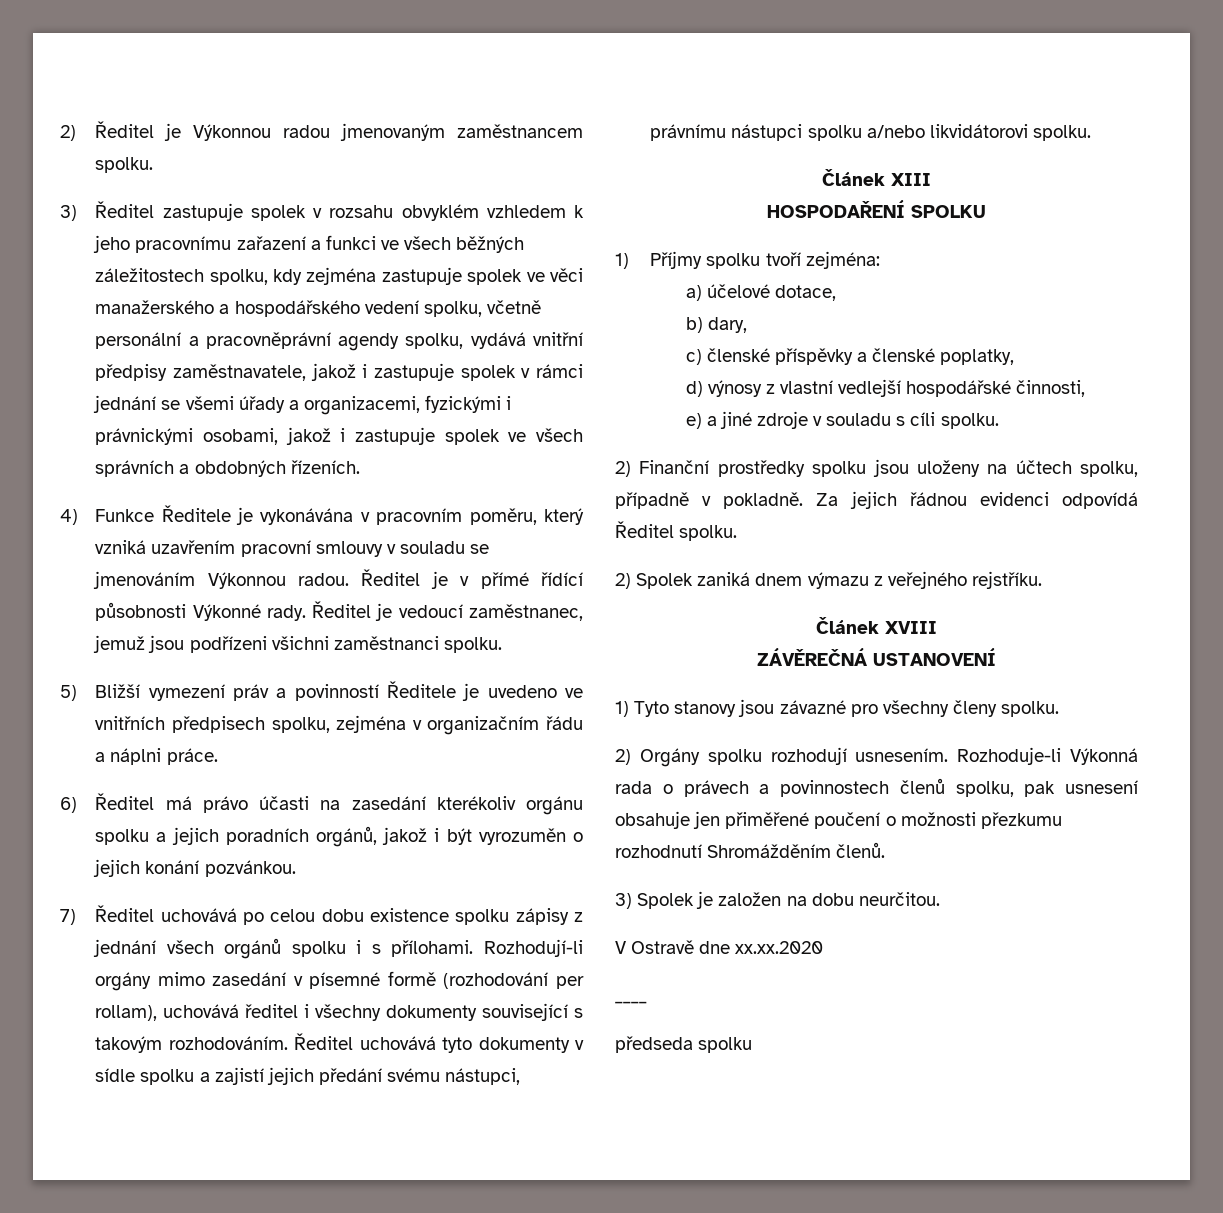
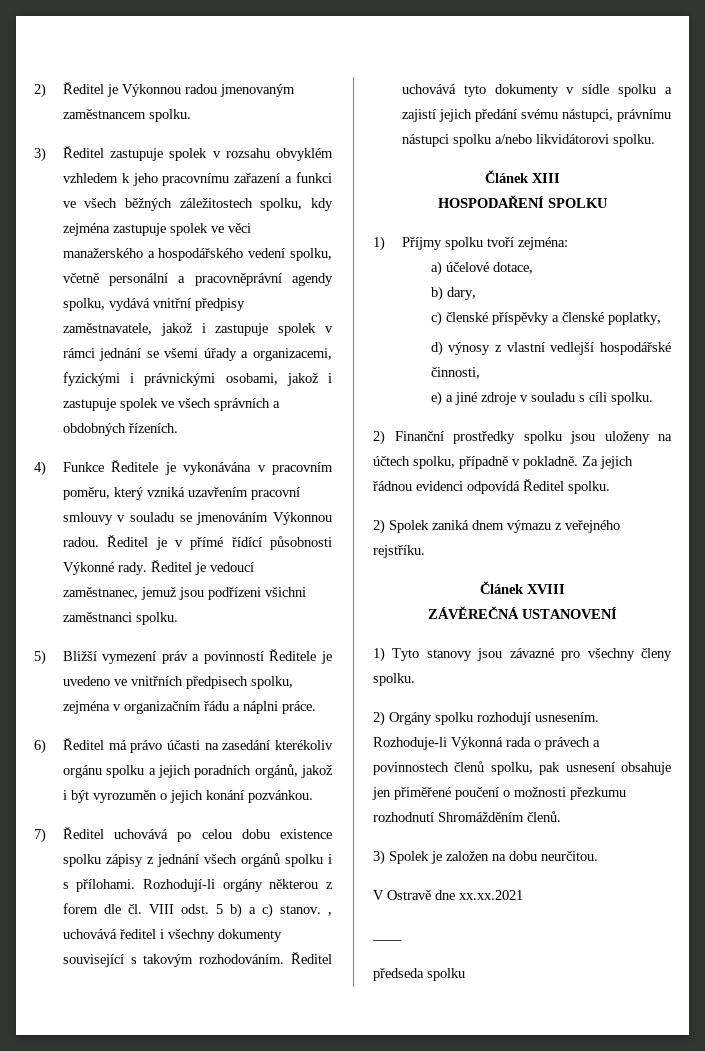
- Rozhodují-li orgány mimo zasedání v písemné formě (rozhodování per rollam), uchovává ředitel i všechny dokumenty související s takovým rozhodováním.
+ Rozhodují-li orgány některou z forem dle čl. VIII odst. 5 b) a c) stanov. , uchovává ředitel i všechny dokumenty související s takovým rozhodováním.
- V Ostravě dne xx.xx.2020
+ V Ostravě dne xx.xx.2021

